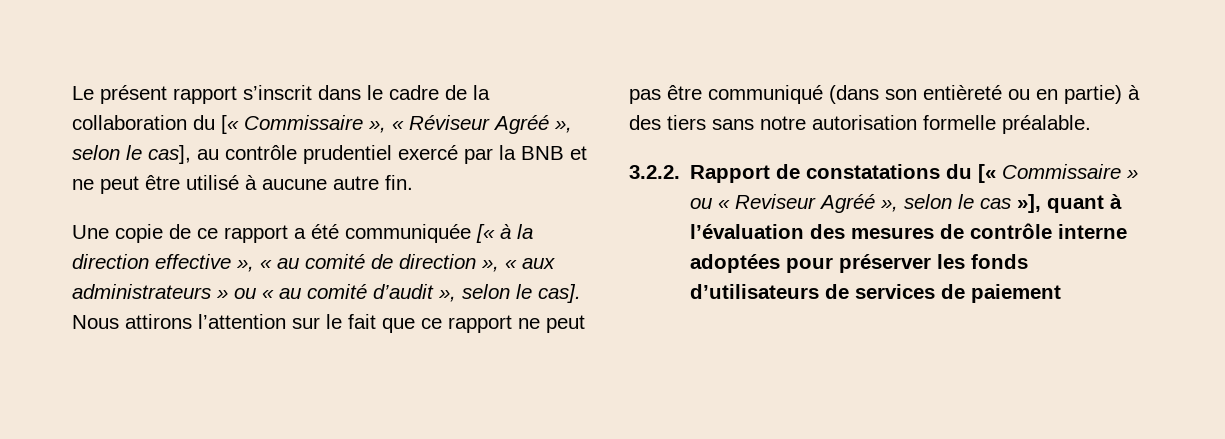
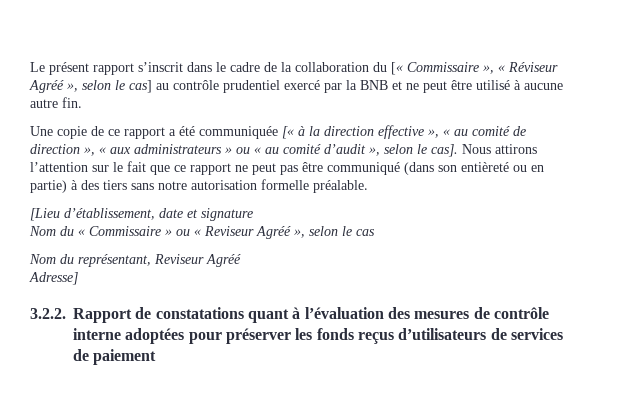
- Le présent rapport s’inscrit dans le cadre de la collaboration du [« Commissaire », « Réviseur Agréé », selon le cas], au contrôle prudentiel exercé par la BNB et ne peut être utilisé à aucune autre fin.
+ Le présent rapport s’inscrit dans le cadre de la collaboration du [« Commissaire », « Réviseur Agréé », selon le cas] au contrôle prudentiel exercé par la BNB et ne peut être utilisé à aucune autre fin.
- 3.2.2. Rapport de constatations du [« Commissaire » ou « Reviseur Agréé », selon le cas »], quant à l’évaluation des mesures de contrôle interne adoptées pour préserver les fonds d’utilisateurs de services de paiement
+ [Lieu d’établissement, date et signature
+ Nom du « Commissaire » ou « Reviseur Agréé », selon le cas
+ Nom du représentant, Reviseur Agréé
+ Adresse]
+ 3.2.2. Rapport de constatations quant à l’évaluation des mesures de contrôle interne adoptées pour préserver les fonds reçus d’utilisateurs de services de paiement

